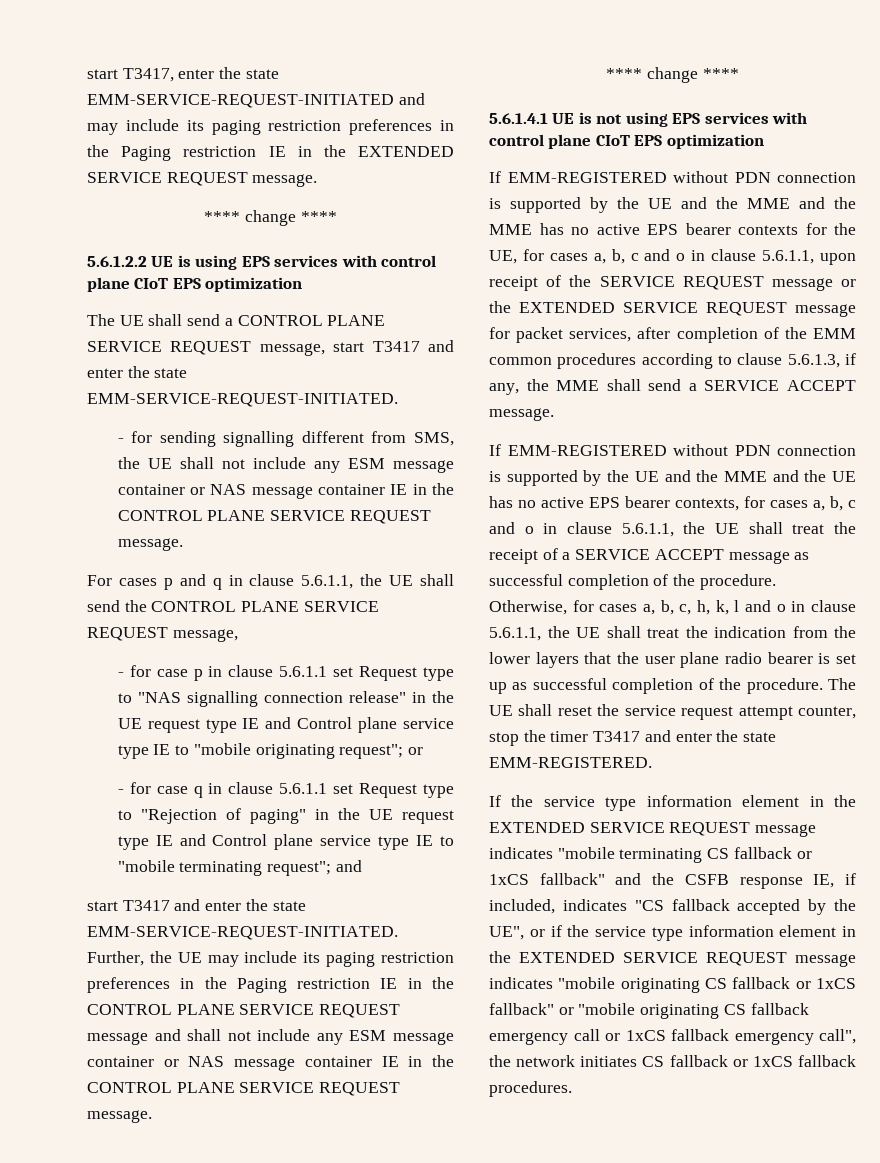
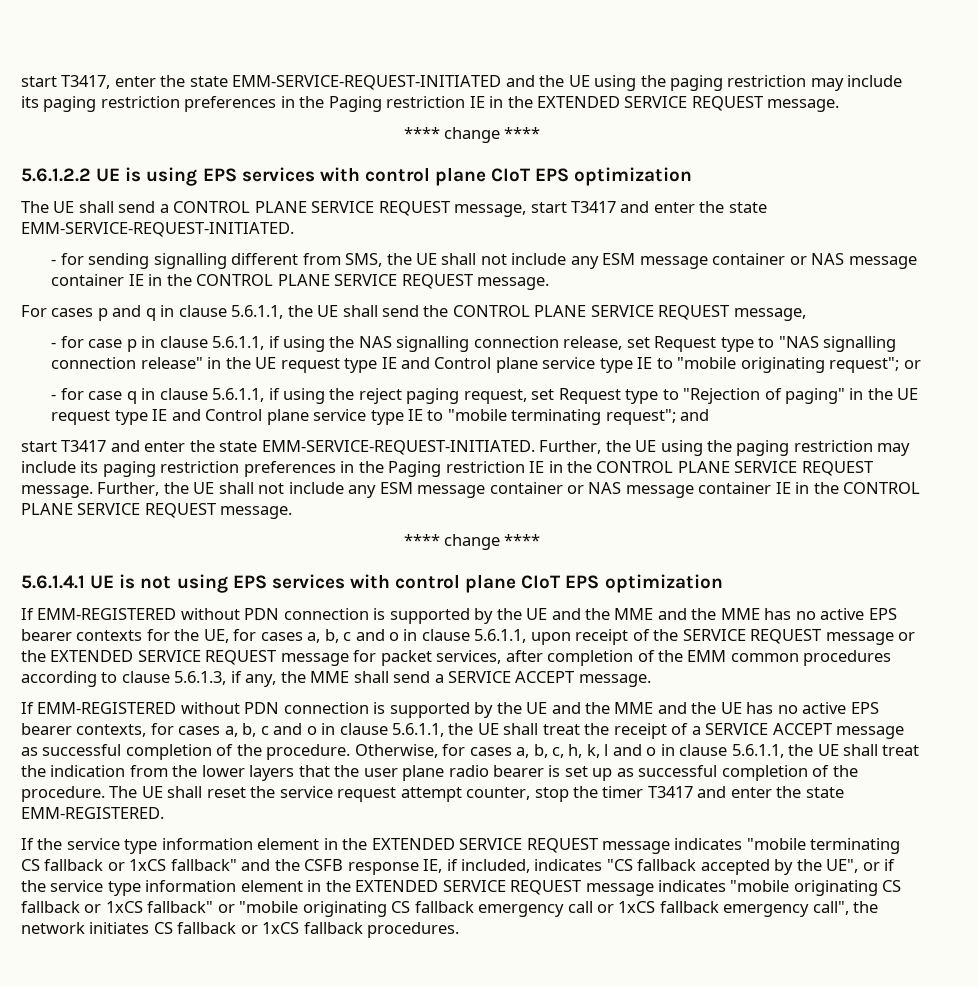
- start T3417, enter the state EMM-SERVICE-REQUEST-INITIATED and may include its paging restriction preferences in the Paging restriction IE in the EXTENDED SERVICE REQUEST message.
+ start T3417, enter the state EMM-SERVICE-REQUEST-INITIATED and the UE using the paging restriction may include its paging restriction preferences in the Paging restriction IE in the EXTENDED SERVICE REQUEST message.
- - for case p in clause 5.6.1.1 set Request type to "NAS signalling connection release" in the UE request type IE and Control plane service type IE to "mobile originating request"; or
+ - for case p in clause 5.6.1.1, if using the NAS signalling connection release, set Request type to "NAS signalling connection release" in the UE request type IE and Control plane service type IE to "mobile originating request"; or
- - for case q in clause 5.6.1.1 set Request type to "Rejection of paging" in the UE request type IE and Control plane service type IE to "mobile terminating request"; and
+ - for case q in clause 5.6.1.1, if using the reject paging request, set Request type to "Rejection of paging" in the UE request type IE and Control plane service type IE to "mobile terminating request"; and
- Further, the UE may include its paging restriction preferences in the Paging restriction IE in the CONTROL PLANE SERVICE REQUEST message and shall not include any ESM message container or NAS message container IE in the CONTROL PLANE SERVICE REQUEST message.
+ Further, the UE using the paging restriction may include its paging restriction preferences in the Paging restriction IE in the CONTROL PLANE SERVICE REQUEST message. Further, the UE shall not include any ESM message container or NAS message container IE in the CONTROL PLANE SERVICE REQUEST message.

